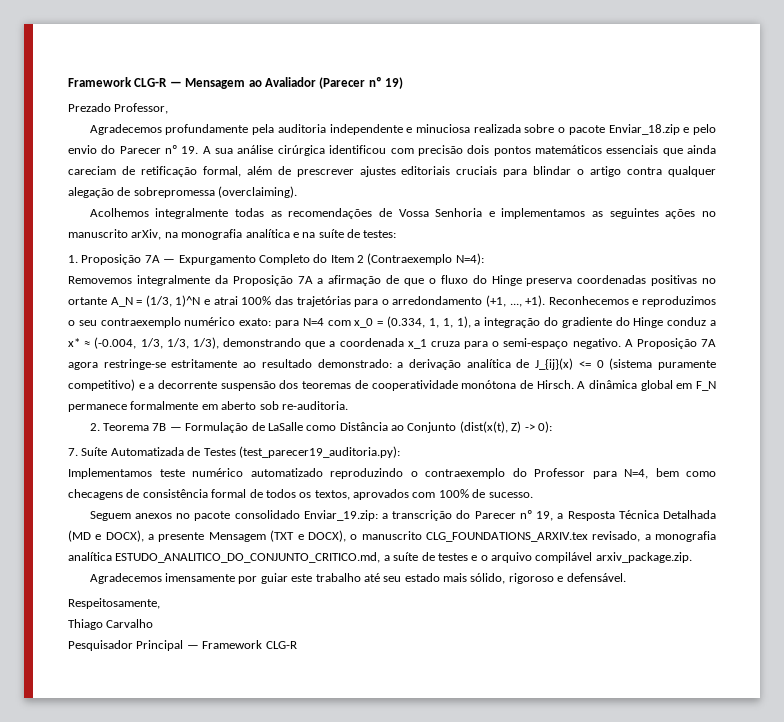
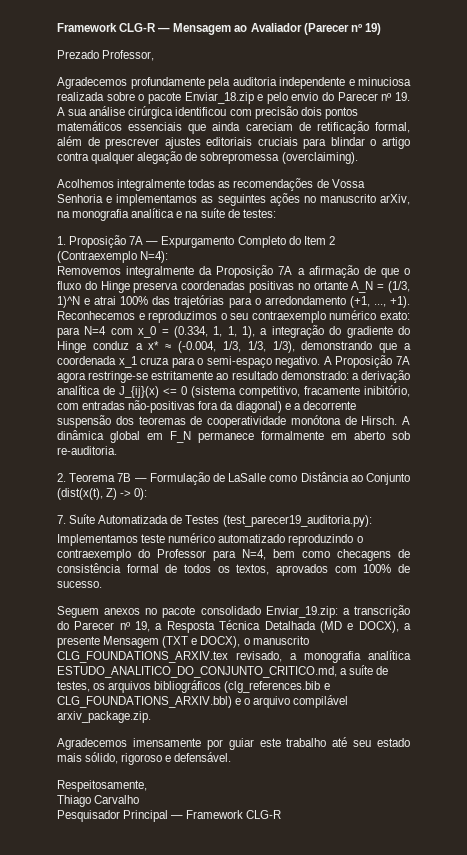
- A Proposição 7A agora restringe-se estritamente ao resultado demonstrado: a derivação analítica de J_{ij}(x) <= 0 (sistema puramente competitivo) e a decorrente suspensão dos teoremas de cooperatividade monótona de Hirsch.
+ A Proposição 7A agora restringe-se estritamente ao resultado demonstrado: a derivação analítica de J_{ij}(x) <= 0 (sistema competitivo, fracamente inibitório, com entradas não-positivas fora da diagonal) e a decorrente suspensão dos teoremas de cooperatividade monótona de Hirsch.
- Seguem anexos no pacote consolidado Enviar_19.zip: a transcrição do Parecer nº 19, a Resposta Técnica Detalhada (MD e DOCX), a presente Mensagem (TXT e DOCX), o manuscrito CLG_FOUNDATIONS_ARXIV.tex revisado, a monografia analítica ESTUDO_ANALITICO_DO_CONJUNTO_CRITICO.md, a suíte de testes e o arquivo compilável arxiv_package.zip.
+ Seguem anexos no pacote consolidado Enviar_19.zip: a transcrição do Parecer nº 19, a Resposta Técnica Detalhada (MD e DOCX), a presente Mensagem (TXT e DOCX), o manuscrito CLG_FOUNDATIONS_ARXIV.tex revisado, a monografia analítica ESTUDO_ANALITICO_DO_CONJUNTO_CRITICO.md, a suíte de testes, os arquivos bibliográficos (clg_references.bib e CLG_FOUNDATIONS_ARXIV.bbl) e o arquivo compilável arxiv_package.zip.

